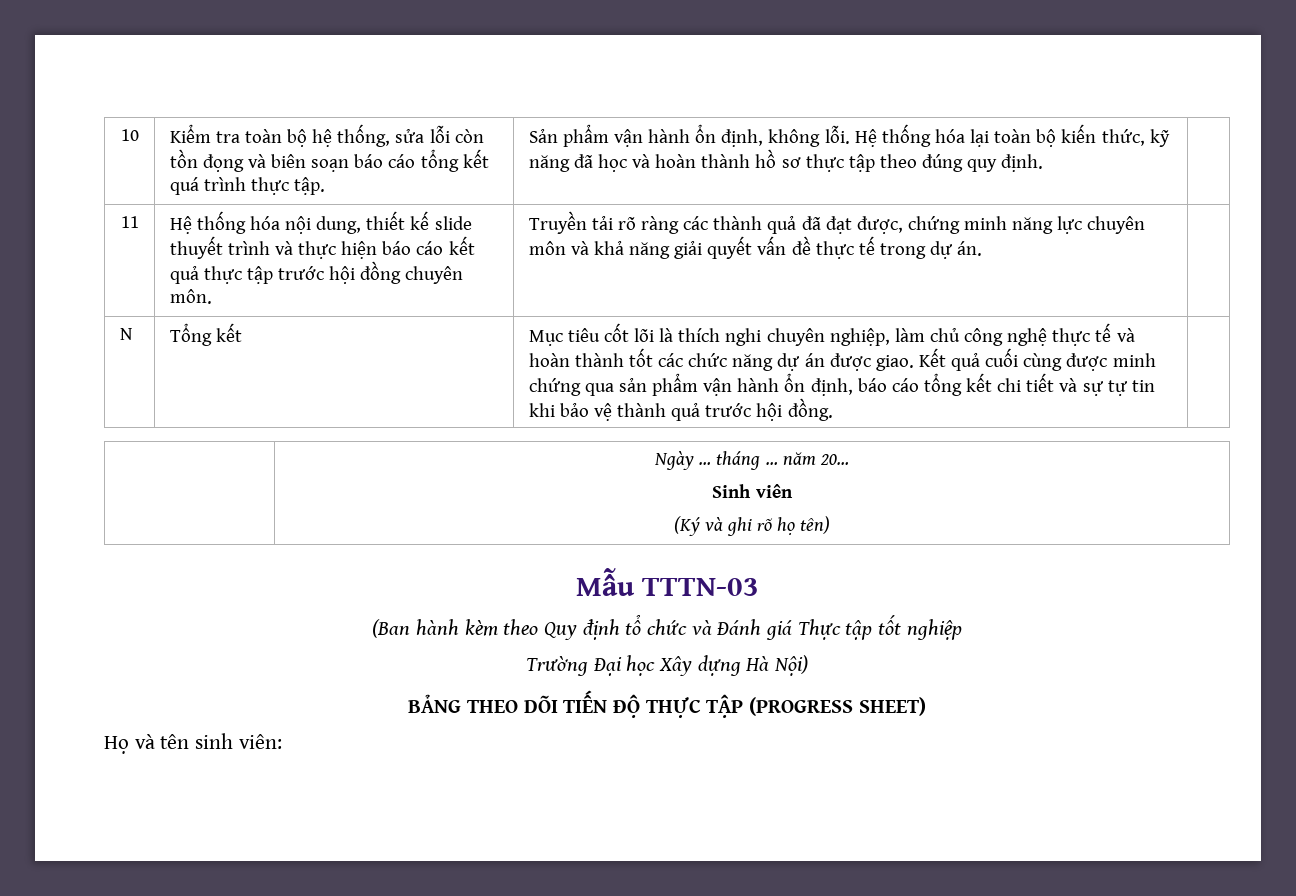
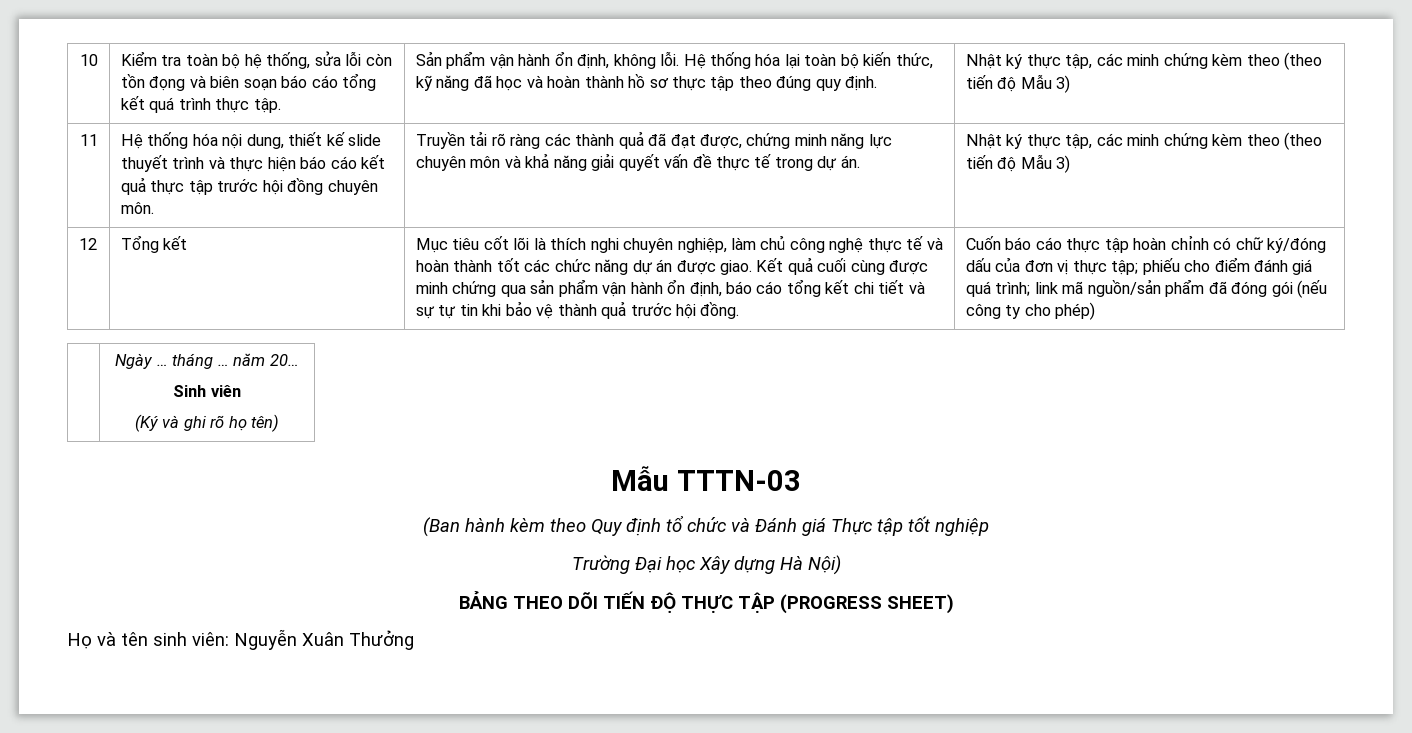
- Hệ thống hóa lại toàn bộ kiến thức, kỹ năng đã học và hoàn thành hồ sơ thực tập theo đúng quy định.
+ Hệ thống hóa lại toàn bộ kiến thức, kỹ năng đã học và hoàn thành hồ sơ thực tập theo đúng quy định. | Nhật ký thực tập, các minh chứng kèm theo (theo tiến độ Mẫu 3)
- Truyền tải rõ ràng các thành quả đã đạt được, chứng minh năng lực chuyên môn và khả năng giải quyết vấn đề thực tế trong dự án. |
- N
+ Truyền tải rõ ràng các thành quả đã đạt được, chứng minh năng lực chuyên môn và khả năng giải quyết vấn đề thực tế trong dự án. | Nhật ký thực tập, các minh chứng kèm theo (theo tiến độ Mẫu 3)
+ 12
+ Cuốn báo cáo thực tập hoàn chỉnh có chữ ký/đóng dấu của đơn vị thực tập; phiếu cho điểm đánh giá quá trình; link mã nguồn/sản phẩm đã đóng gói (nếu công ty cho phép)
- Họ và tên sinh viên:
+ Họ và tên sinh viên: Nguyễn Xuân Thưởng

